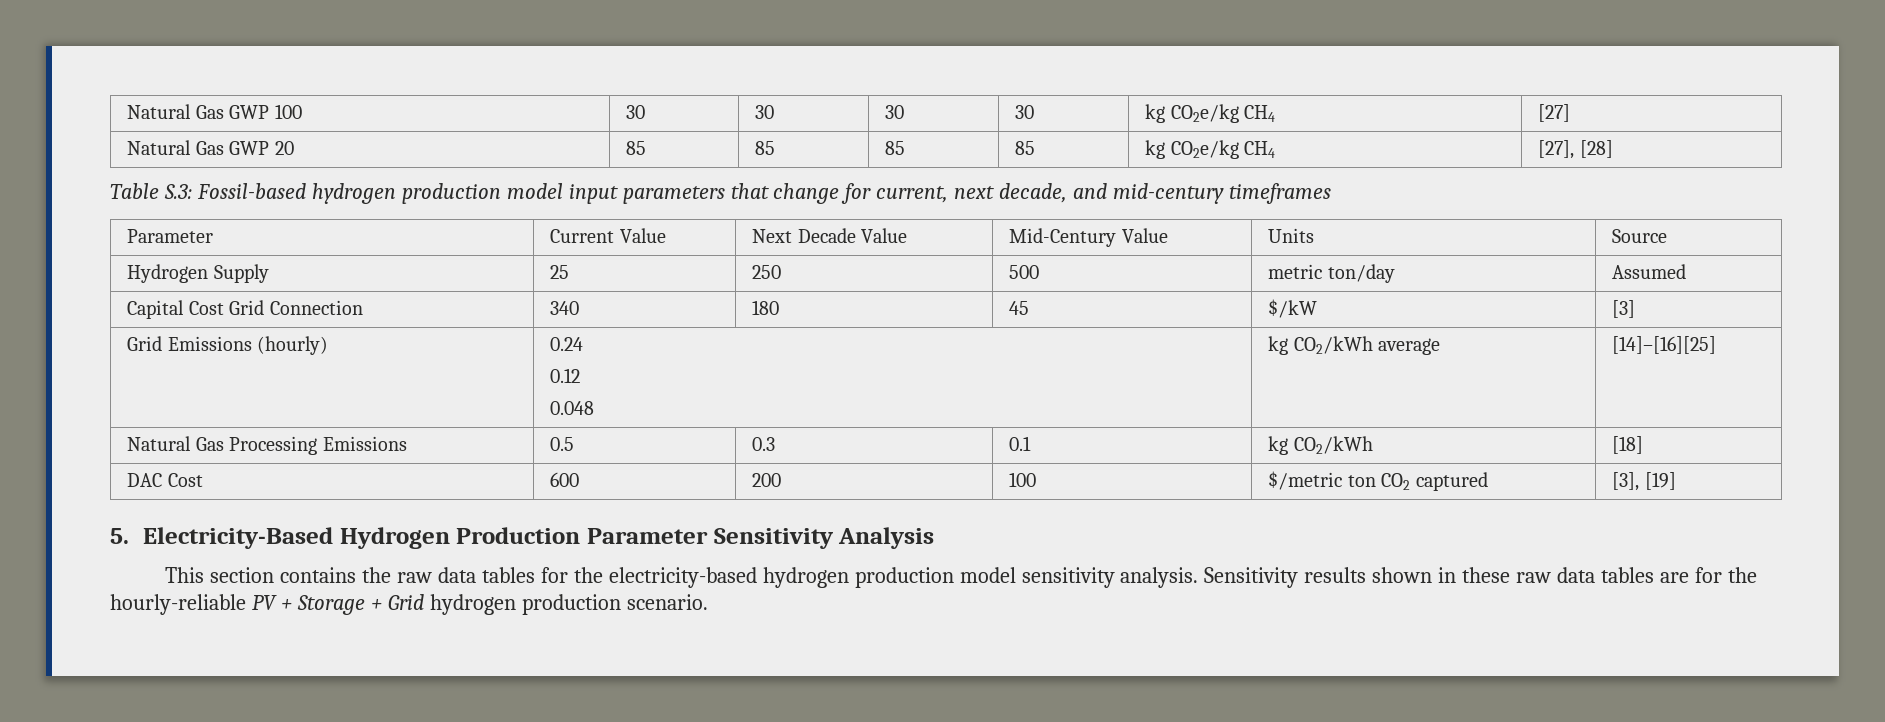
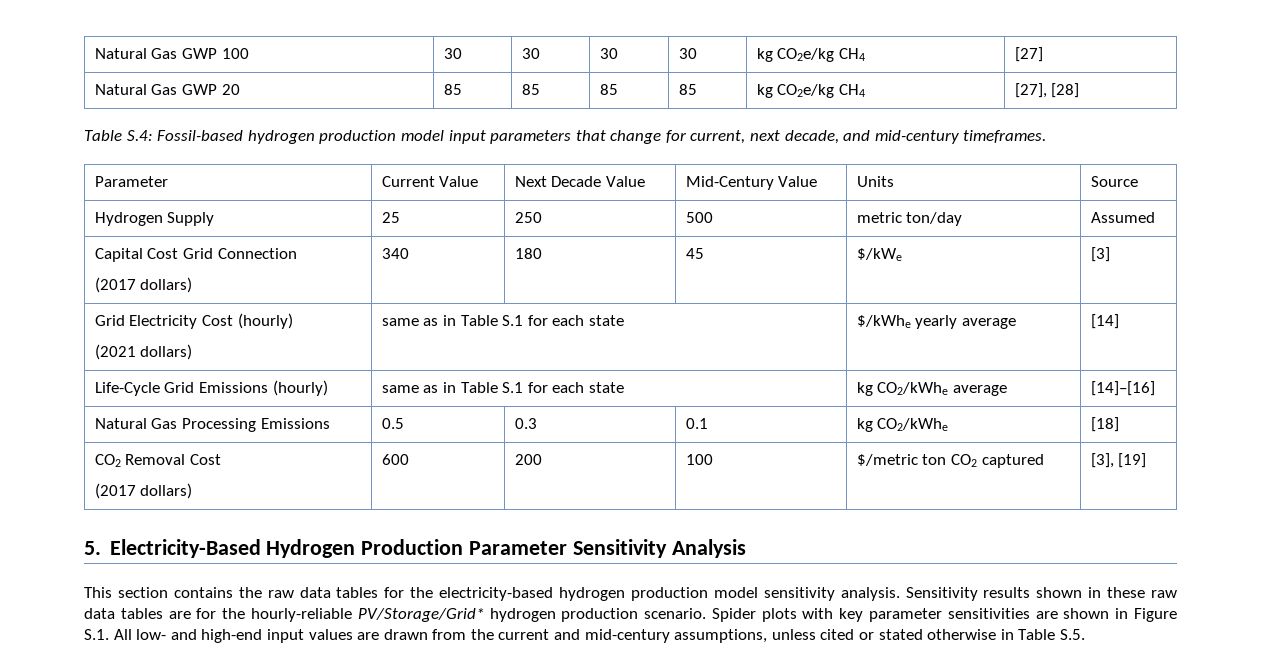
- Table S.3: Fossil-based hydrogen production model input parameters that change for current, next decade, and mid-century timeframes
+ Table S.4: Fossil-based hydrogen production model input parameters that change for current, next decade, and mid-century timeframes.
- Capital Cost Grid Connection | 340 | 180 | 45 | $/kW | [3]
+ Capital Cost Grid Connection
+ (2017 dollars) | 340 | 180 | 45 | $/kWe | [3]
- Grid Emissions (hourly) | 0.24
- 0.12
- 0.048 | kg CO2/kWh average | [14]–[16][25]
+ Grid Electricity Cost (hourly)
+ (2021 dollars) | same as in Table S.1 for each state | $/kWhe yearly average | [14]
+ Life-Cycle Grid Emissions (hourly) | same as in Table S.1 for each state | kg CO2/kWhe average | [14]–[16]
- Natural Gas Processing Emissions | 0.5 | 0.3 | 0.1 | kg CO2/kWh | [18]
+ Natural Gas Processing Emissions | 0.5 | 0.3 | 0.1 | kg CO2/kWhe | [18]
- DAC Cost | 600 | 200 | 100 | $/metric ton CO2 captured | [3], [19]
+ CO2 Removal Cost
+ (2017 dollars) | 600 | 200 | 100 | $/metric ton CO2 captured | [3], [19]
- Sensitivity results shown in these raw data tables are for the hourly-reliable PV + Storage + Grid hydrogen production scenario.
+ Sensitivity results shown in these raw data tables are for the hourly-reliable PV/Storage/Grid* hydrogen production scenario. Spider plots with key parameter sensitivities are shown in Figure S.1. All low- and high-end input values are drawn from the current and mid-century assumptions, unless cited or stated otherwise in Table S.5.

